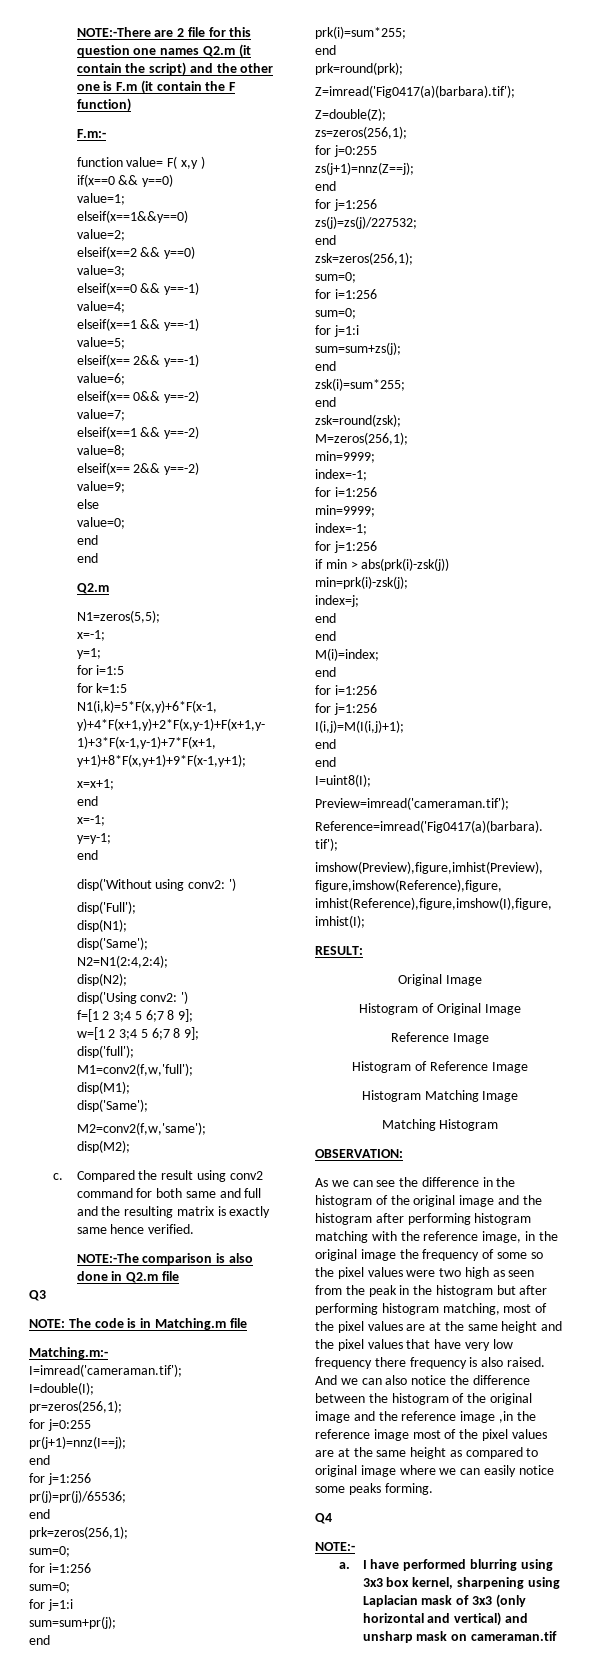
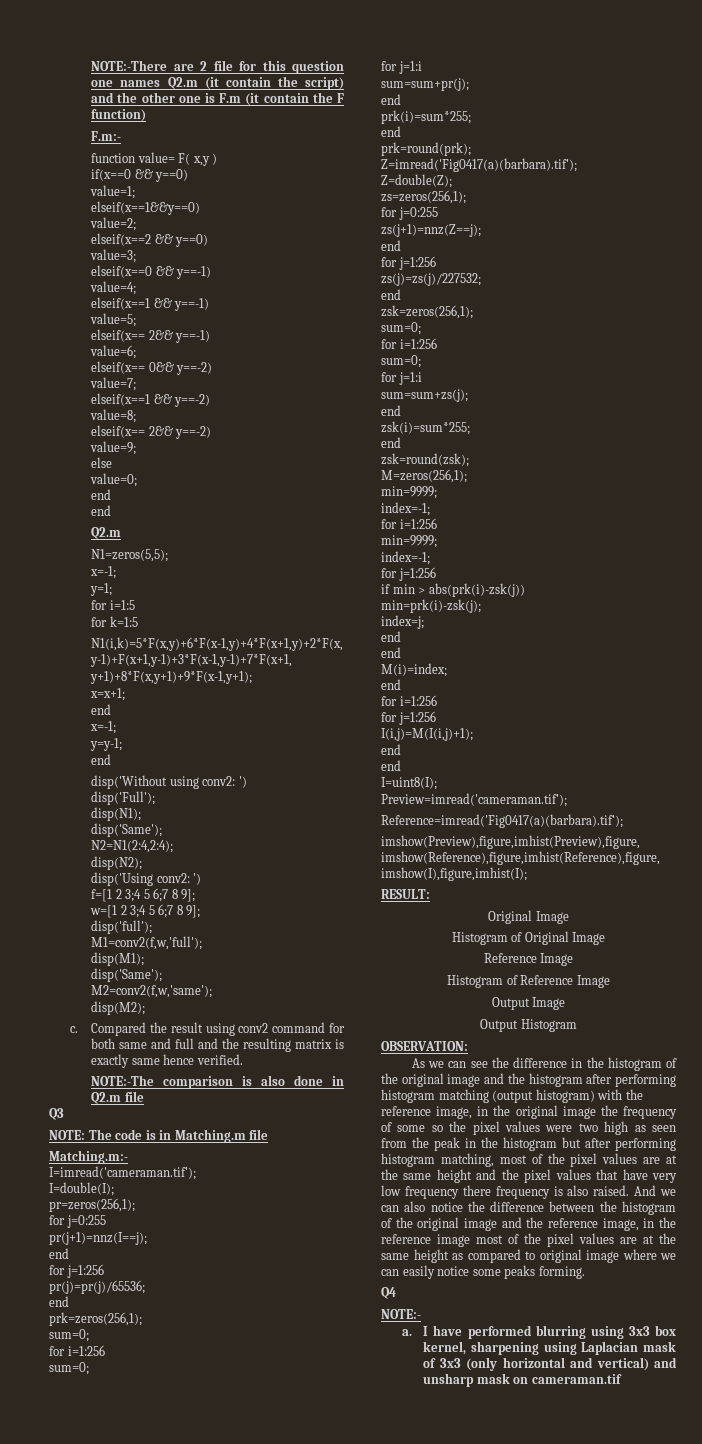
- Histogram Matching Image
- Matching Histogram
+ Output Image
+ Output Histogram
- As we can see the difference in the histogram of the original image and the histogram after performing histogram matching with the reference image, in the original image the frequency of some so the pixel values were two high as seen from the peak in the histogram but after performing histogram matching, most of the pixel values are at the same height and the pixel values that have very low frequency there frequency is also raised.
+ As we can see the difference in the histogram of the original image and the histogram after performing histogram matching (output histogram) with the reference image, in the original image the frequency of some so the pixel values were two high as seen from the peak in the histogram but after performing histogram matching, most of the pixel values are at the same height and the pixel values that have very low frequency there frequency is also raised.
- And we can also notice the difference between the histogram of the original image and the reference image ,in the reference image most of the pixel values are at the same height as compared to original image where we can easily notice some peaks forming.
+ And we can also notice the difference between the histogram of the original image and the reference image, in the reference image most of the pixel values are at the same height as compared to original image where we can easily notice some peaks forming.

